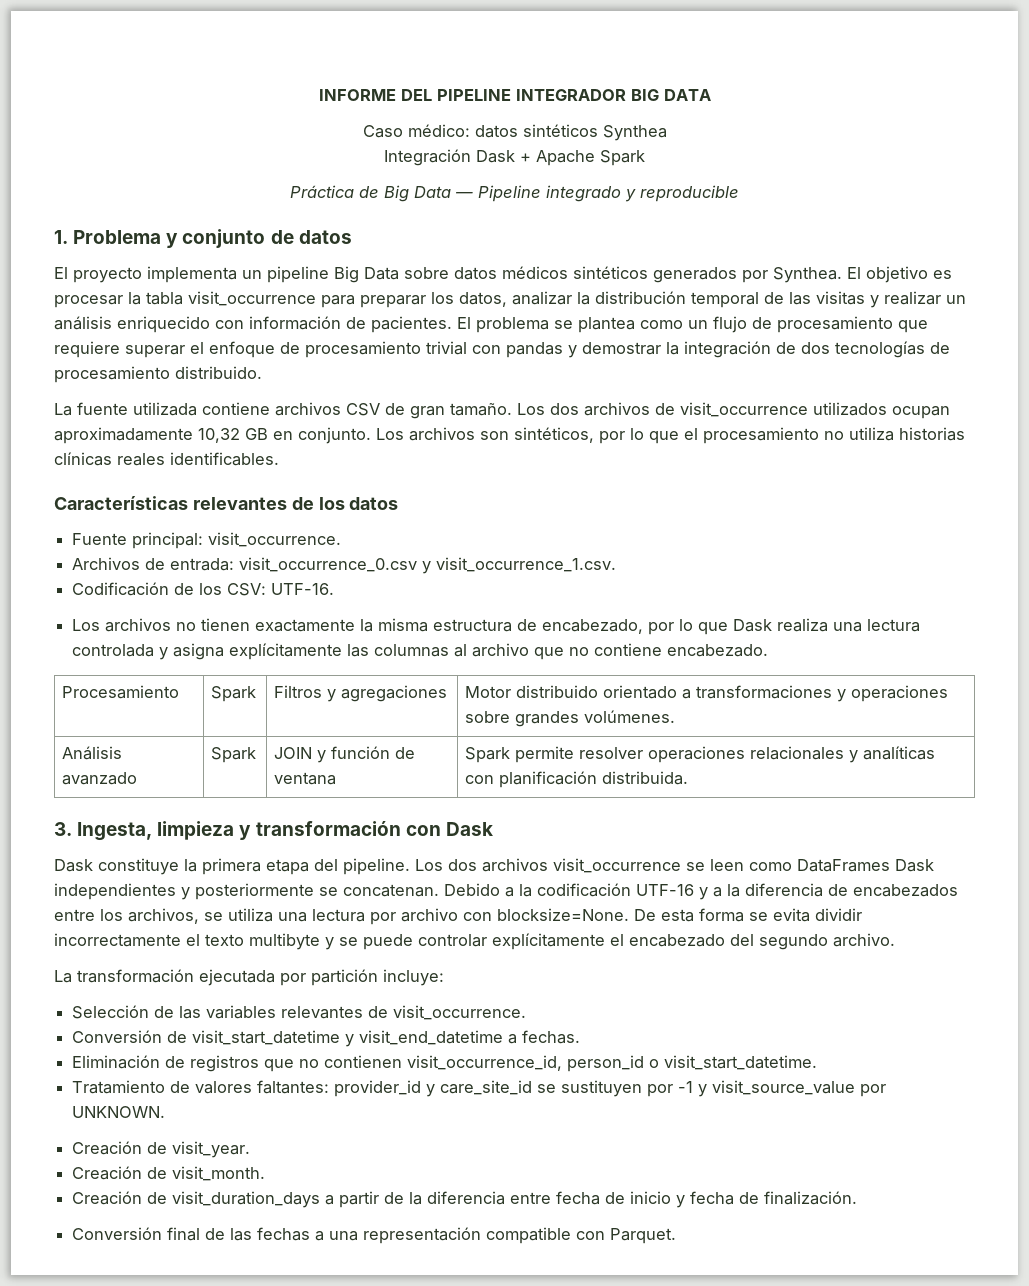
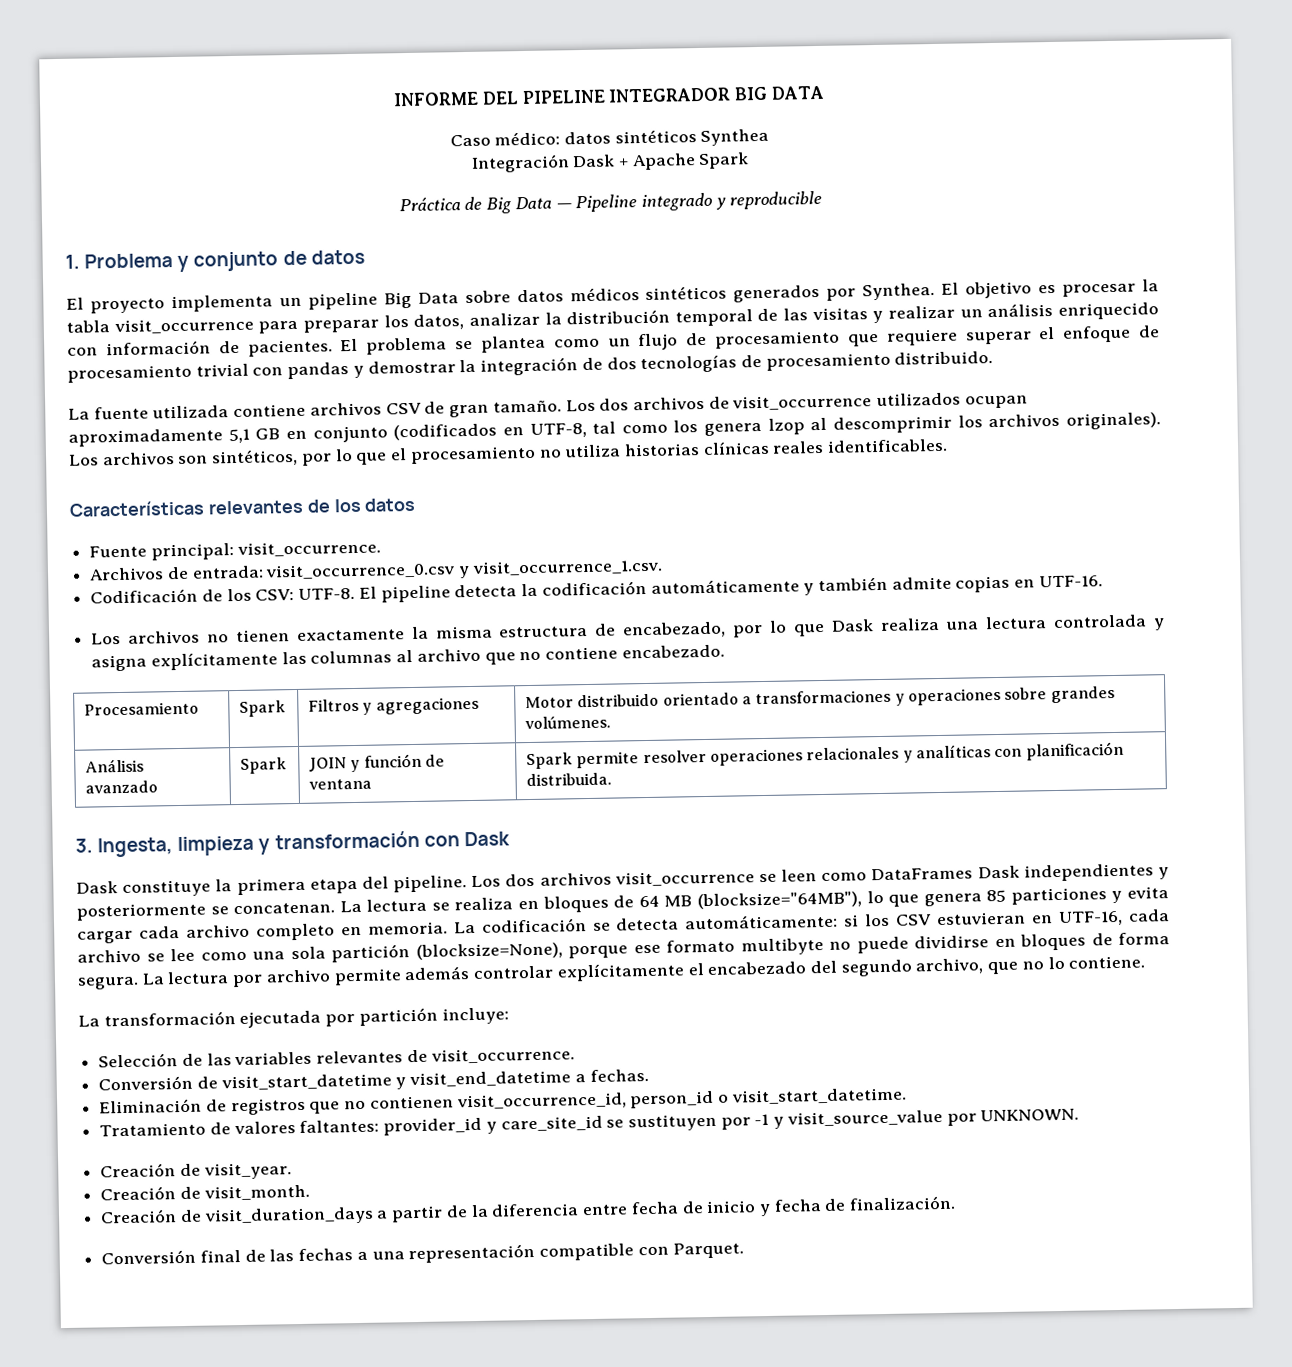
- Los dos archivos de visit_occurrence utilizados ocupan aproximadamente 10,32 GB en conjunto.
+ Los dos archivos de visit_occurrence utilizados ocupan aproximadamente 5,1 GB en conjunto (codificados en UTF-8, tal como los genera lzop al descomprimir los archivos originales).
- Codificación de los CSV: UTF-16.
+ Codificación de los CSV: UTF-8. El pipeline detecta la codificación automáticamente y también admite copias en UTF-16.
- Debido a la codificación UTF-16 y a la diferencia de encabezados entre los archivos, se utiliza una lectura por archivo con blocksize=None. De esta forma se evita dividir incorrectamente el texto multibyte y se puede controlar explícitamente el encabezado del segundo archivo.
+ La lectura se realiza en bloques de 64 MB (blocksize="64MB"), lo que genera 85 particiones y evita cargar cada archivo completo en memoria. La codificación se detecta automáticamente: si los CSV estuvieran en UTF-16, cada archivo se lee como una sola partición (blocksize=None), porque ese formato multibyte no puede dividirse en bloques de forma segura. La lectura por archivo permite además controlar explícitamente el encabezado del segundo archivo, que no lo contiene.

